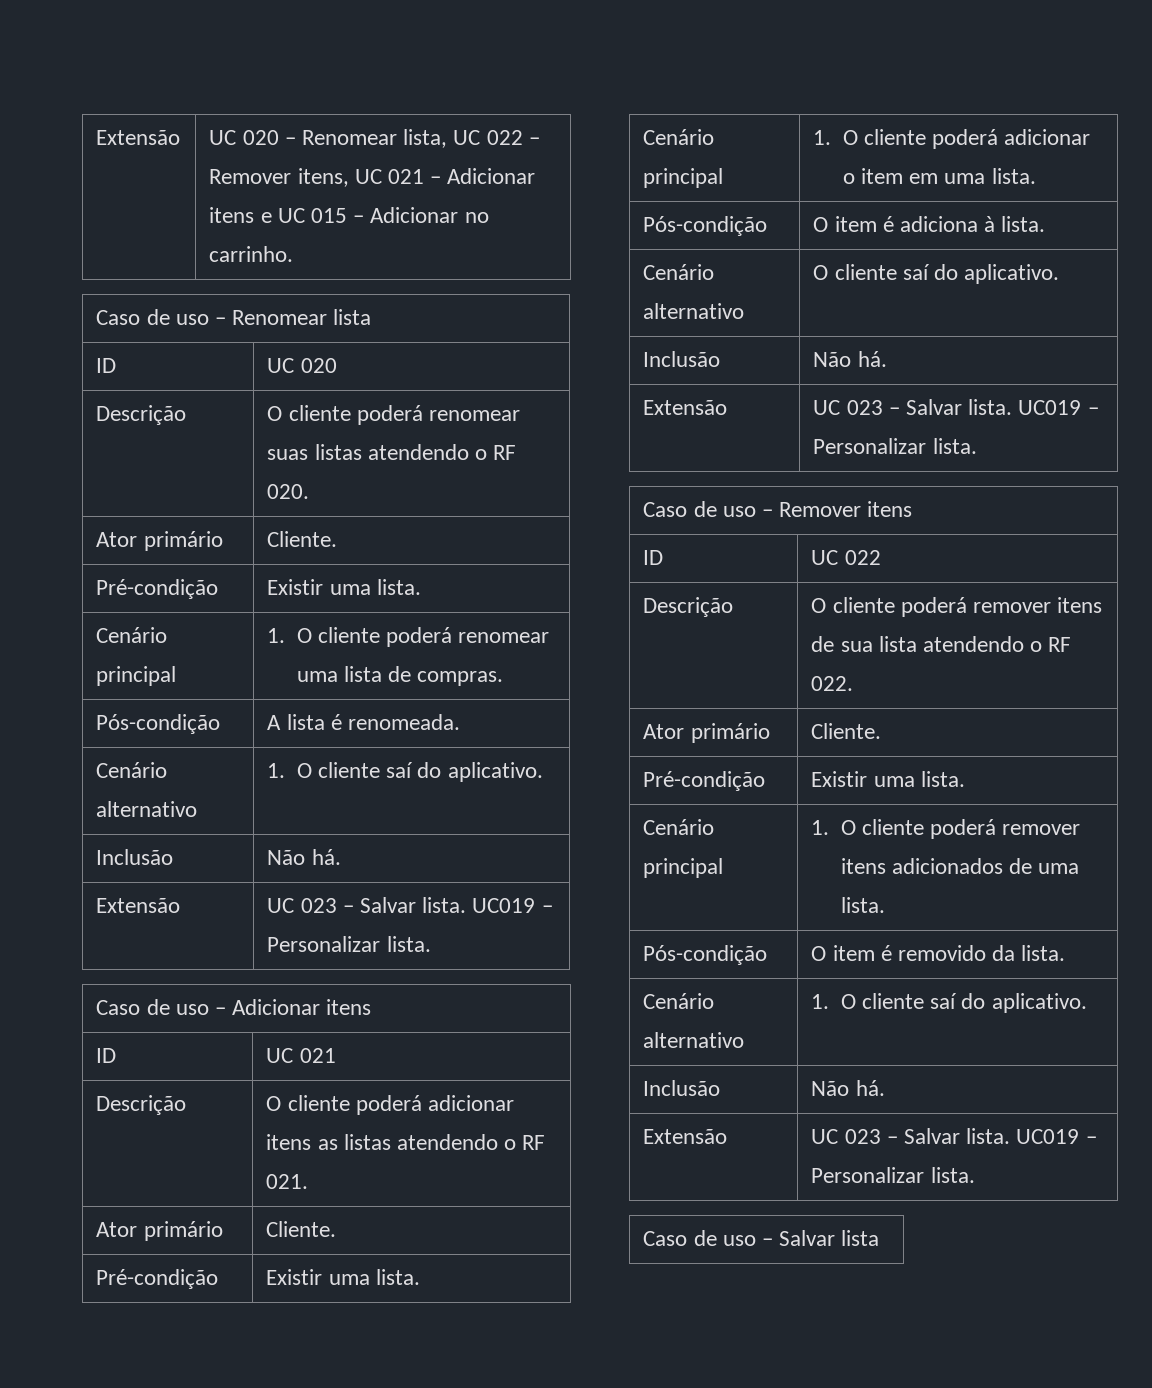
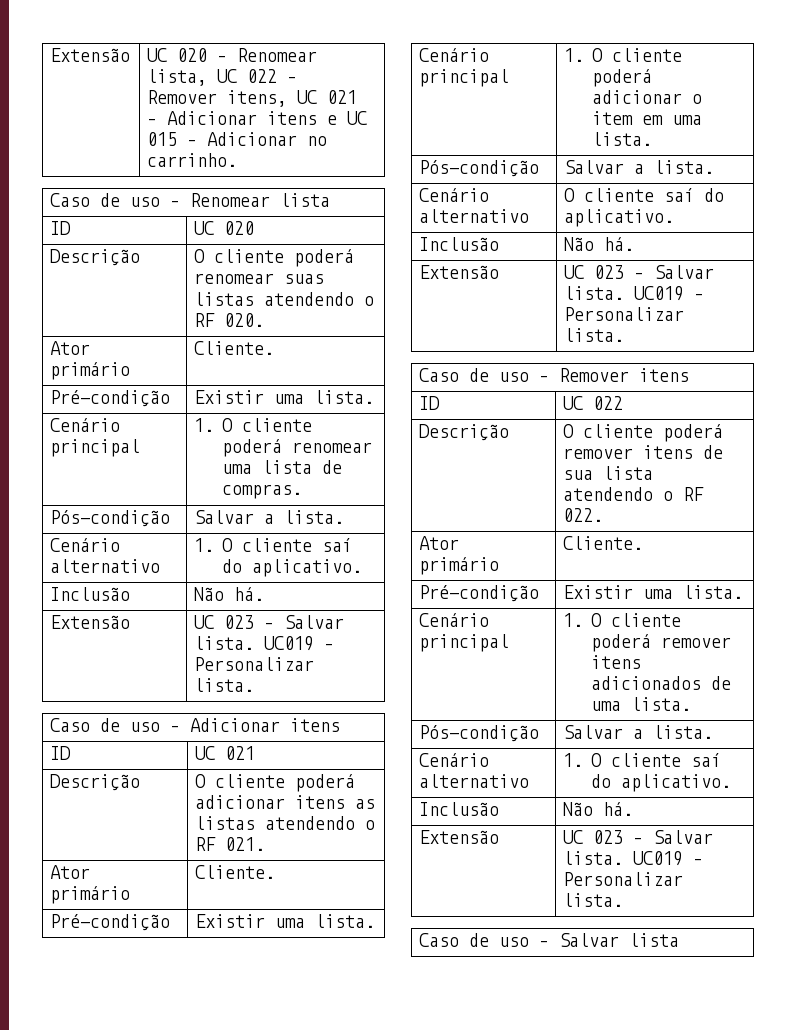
  Cenário principal | 1. O cliente poderá renomear uma lista de compras.
- Pós-condição | A lista é renomeada.
+ Pós-condição | Salvar a lista.
  Cenário principal | 1. O cliente poderá adicionar o item em uma lista.
- Pós-condição | O item é adiciona à lista.
+ Pós-condição | Salvar a lista.
  Cenário principal | 1. O cliente poderá remover itens adicionados de uma lista.
- Pós-condição | O item é removido da lista.
+ Pós-condição | Salvar a lista.

